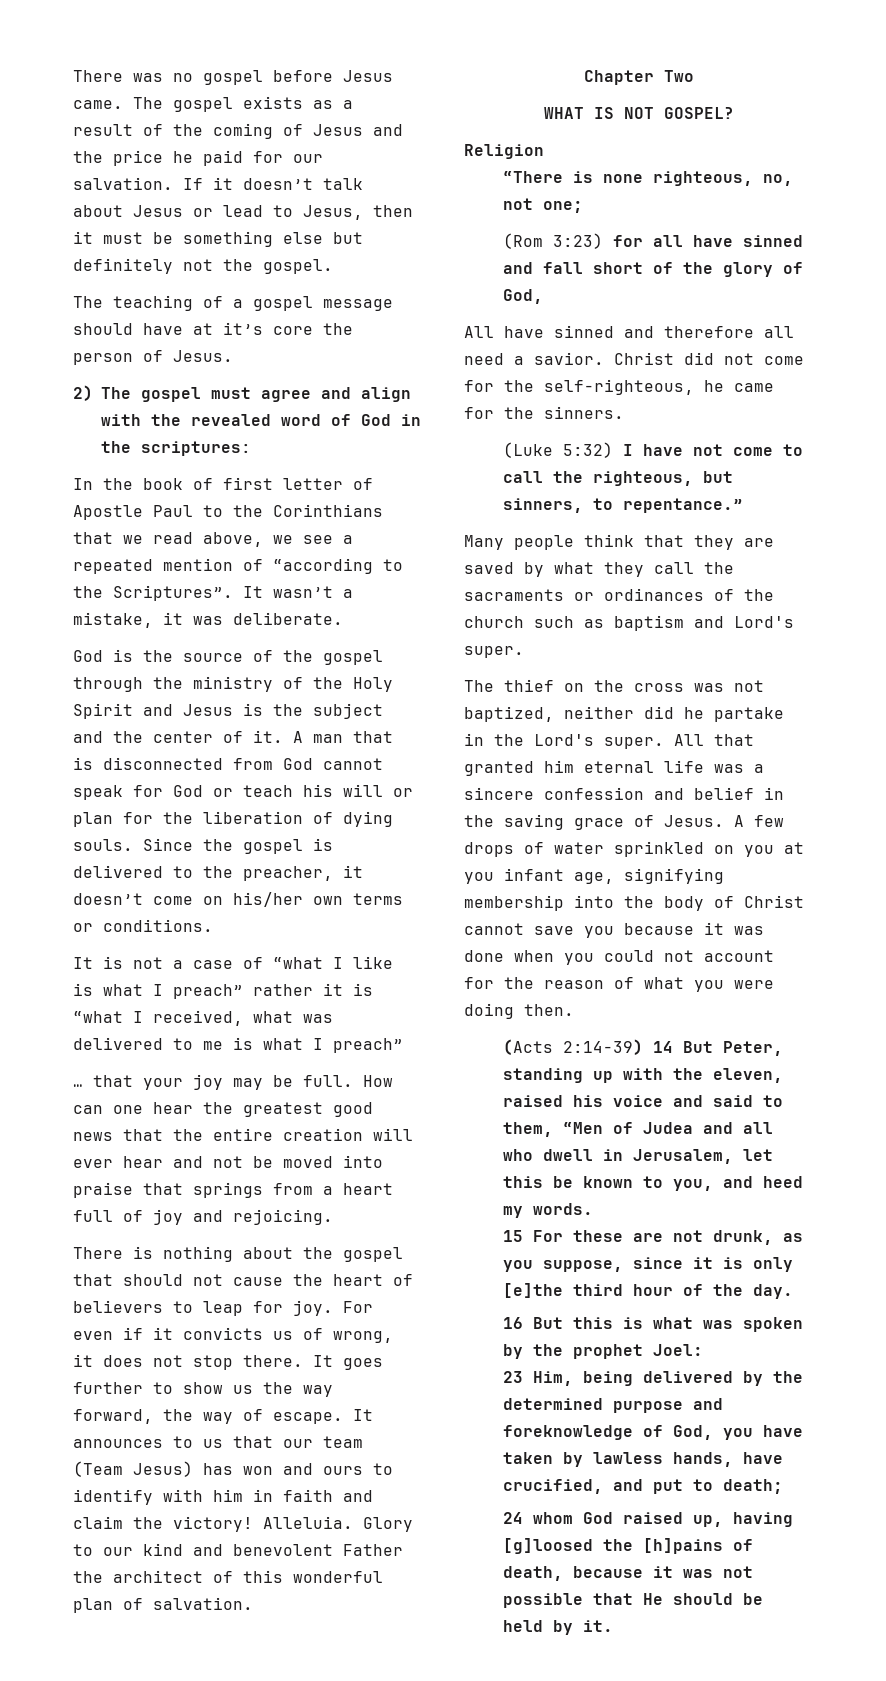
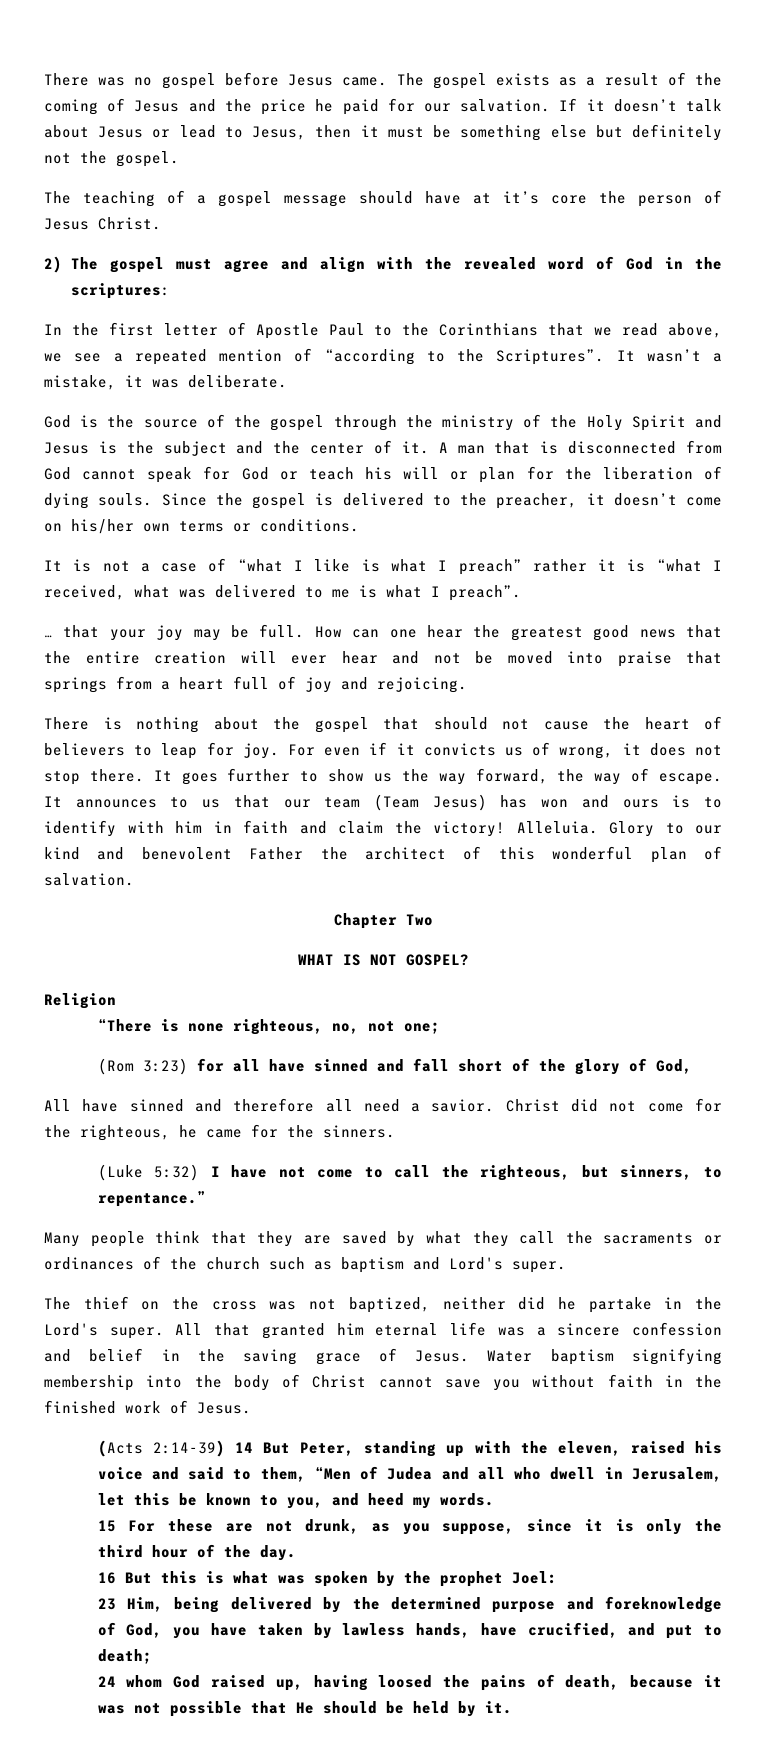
- The teaching of a gospel message should have at it’s core the person of Jesus.
+ The teaching of a gospel message should have at it’s core the person of Jesus Christ.
- In the book of first letter of Apostle Paul to the Corinthians that we read above, we see a repeated mention of “according to the Scriptures”.
+ In the first letter of Apostle Paul to the Corinthians that we read above, we see a repeated mention of “according to the Scriptures”.
- It is not a case of “what I like is what I preach” rather it is “what I received, what was delivered to me is what I preach”
+ It is not a case of “what I like is what I preach” rather it is “what I received, what was delivered to me is what I preach”.
- It announces to us that our team (Team Jesus) has won and ours to identify with him in faith and claim the victory!
+ It announces to us that our team (Team Jesus) has won and ours is to identify with him in faith and claim the victory!
- Christ did not come for the self-righteous, he came for the sinners.
+ Christ did not come for the righteous, he came for the sinners.
- A few drops of water sprinkled on you at you infant age, signifying membership into the body of Christ cannot save you because it was done when you could not account for the reason of what you were doing then.
+ Water baptism signifying membership into the body of Christ cannot save you without faith in the finished work of Jesus.
- 15 For these are not drunk, as you suppose, since it is only [e]the third hour of the day.
+ 15 For these are not drunk, as you suppose, since it is only the third hour of the day.
- 24 whom God raised up, having [g]loosed the [h]pains of death, because it was not possible that He should be held by it.
+ 24 whom God raised up, having loosed the pains of death, because it was not possible that He should be held by it.

